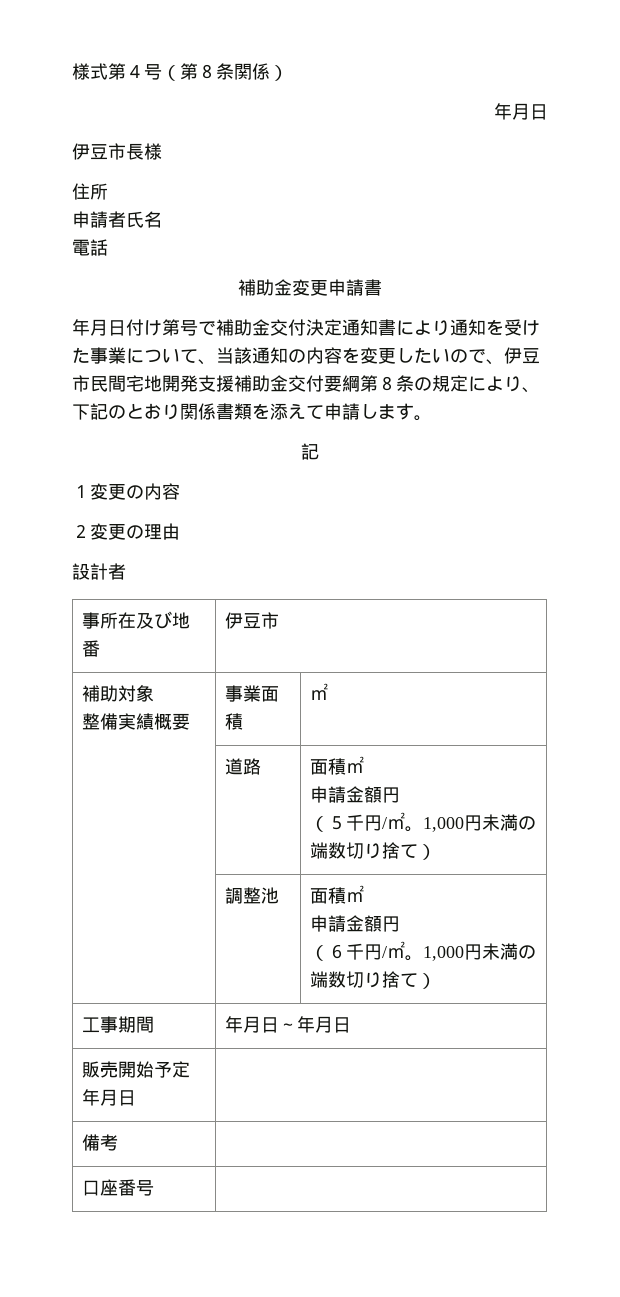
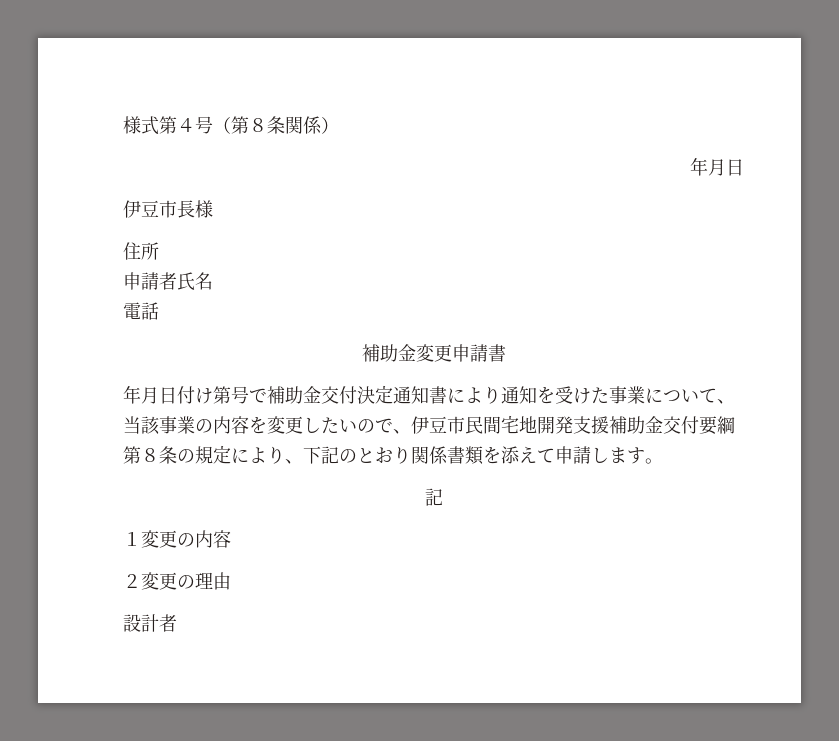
- 年月日付け第号で補助金交付決定通知書により通知を受けた事業について、当該通知の内容を変更したいので、伊豆市民間宅地開発支援補助金交付要綱第８条の規定により、下記のとおり関係書類を添えて申請します。
+ 年月日付け第号で補助金交付決定通知書により通知を受けた事業について、当該事業の内容を変更したいので、伊豆市民間宅地開発支援補助金交付要綱第８条の規定により、下記のとおり関係書類を添えて申請します。
- 事所在及び地番 | 伊豆市
- 補助対象
- 整備実績概要 | 事業面積 | ㎡
- | 道路 | 面積㎡
- 申請金額円
- （５千円/㎡。1,000円未満の端数切り捨て）
- | 調整池 | 面積㎡
- 申請金額円
- （６千円/㎡。1,000円未満の端数切り捨て）
- 工事期間 | 年月日～年月日
- 販売開始予定年月日 |
- 備考 |
- 口座番号 |

